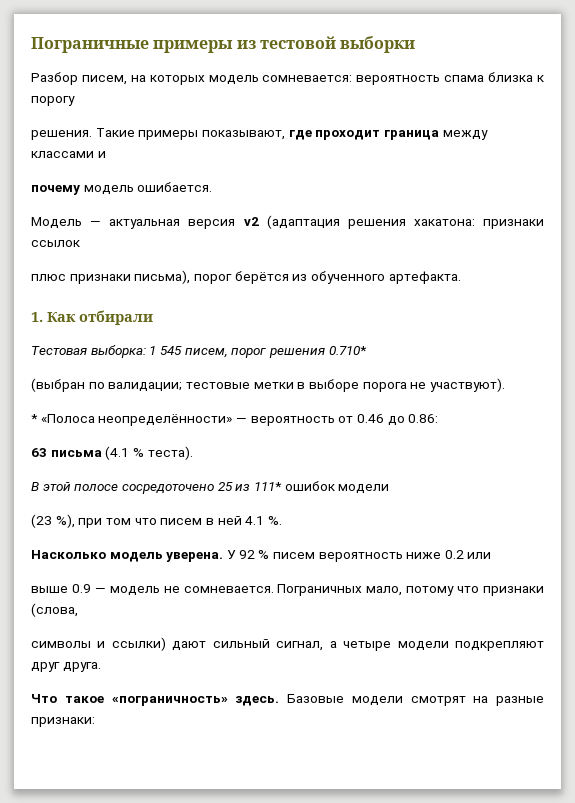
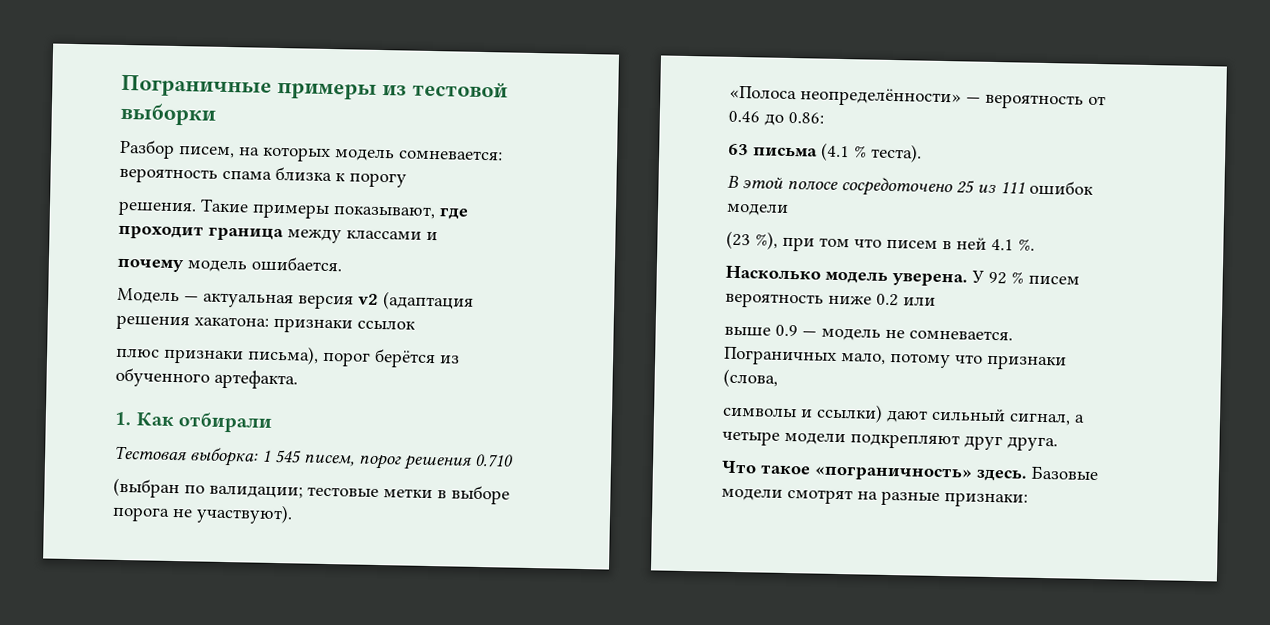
- Тестовая выборка: 1 545 писем, порог решения 0.710*
+ Тестовая выборка: 1 545 писем, порог решения 0.710
- * «Полоса неопределённости» — вероятность от 0.46 до 0.86:
+ «Полоса неопределённости» — вероятность от 0.46 до 0.86:
- В этой полосе сосредоточено 25 из 111* ошибок модели
+ В этой полосе сосредоточено 25 из 111 ошибок модели

